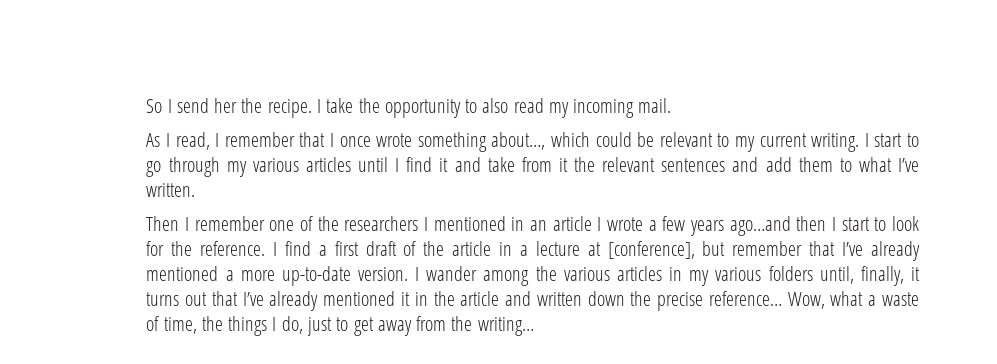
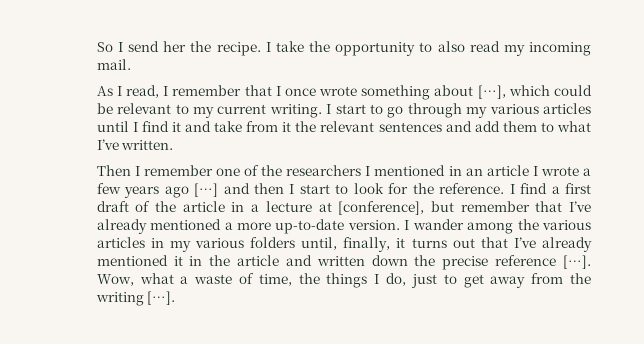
- As I read, I remember that I once wrote something about…, which could be relevant to my current writing.
+ As I read, I remember that I once wrote something about […], which could be relevant to my current writing.
- Then I remember one of the researchers I mentioned in an article I wrote a few years ago…and then I start to look for the reference.
+ Then I remember one of the researchers I mentioned in an article I wrote a few years ago […] and then I start to look for the reference.
- I wander among the various articles in my various folders until, finally, it turns out that I’ve already mentioned it in the article and written down the precise reference…
+ I wander among the various articles in my various folders until, finally, it turns out that I’ve already mentioned it in the article and written down the precise reference […].
- Wow, what a waste of time, the things I do, just to get away from the writing…
+ Wow, what a waste of time, the things I do, just to get away from the writing […].

